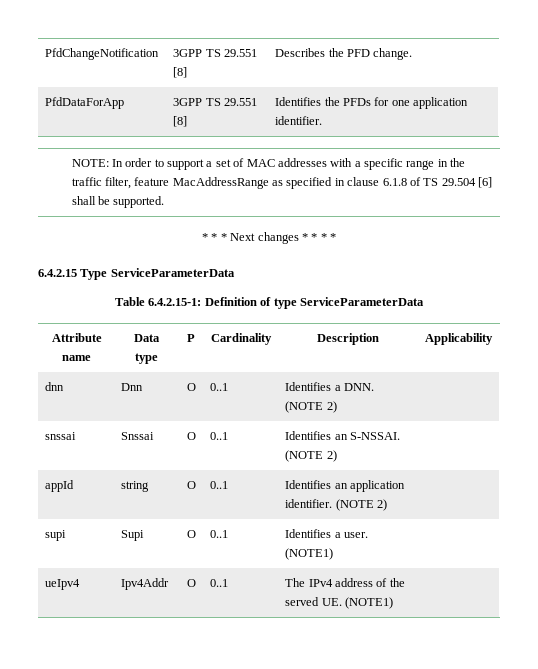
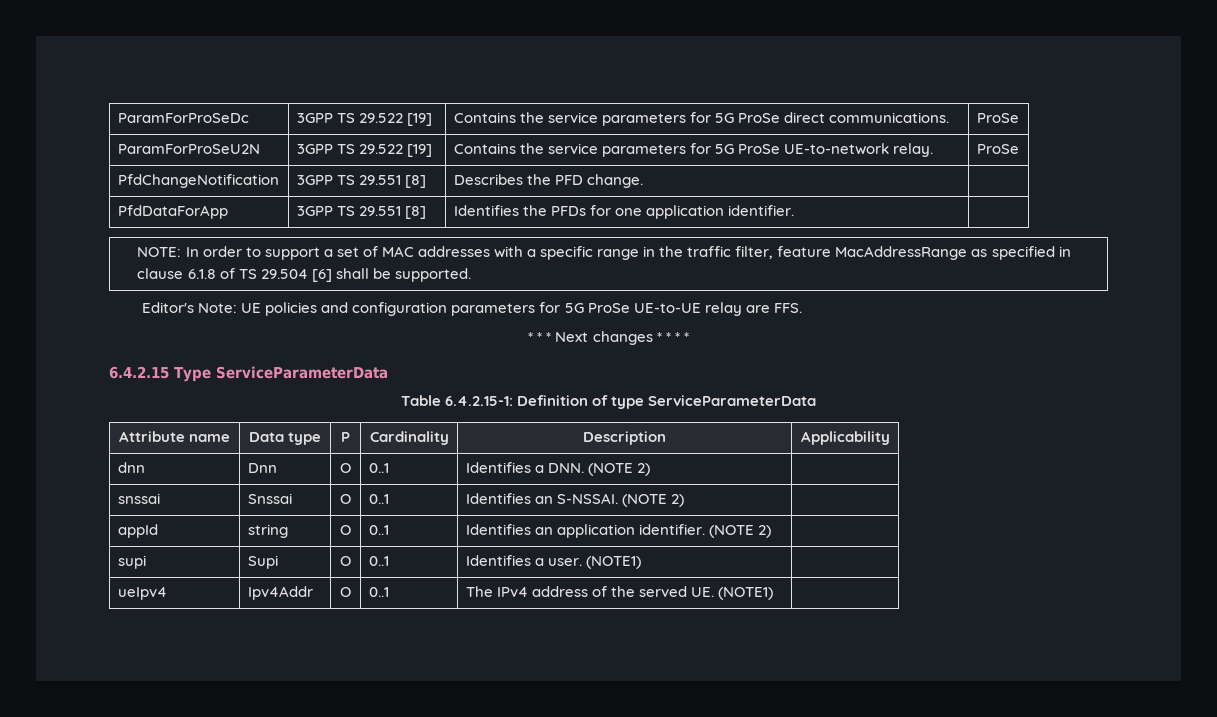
+ ParamForProSeDc | 3GPP TS 29.522 [19] | Contains the service parameters for 5G ProSe direct communications. | ProSe
+ ParamForProSeU2N | 3GPP TS 29.522 [19] | Contains the service parameters for 5G ProSe UE-to-network relay. | ProSe
+ Editor's Note: UE policies and configuration parameters for 5G ProSe UE-to-UE relay are FFS.

